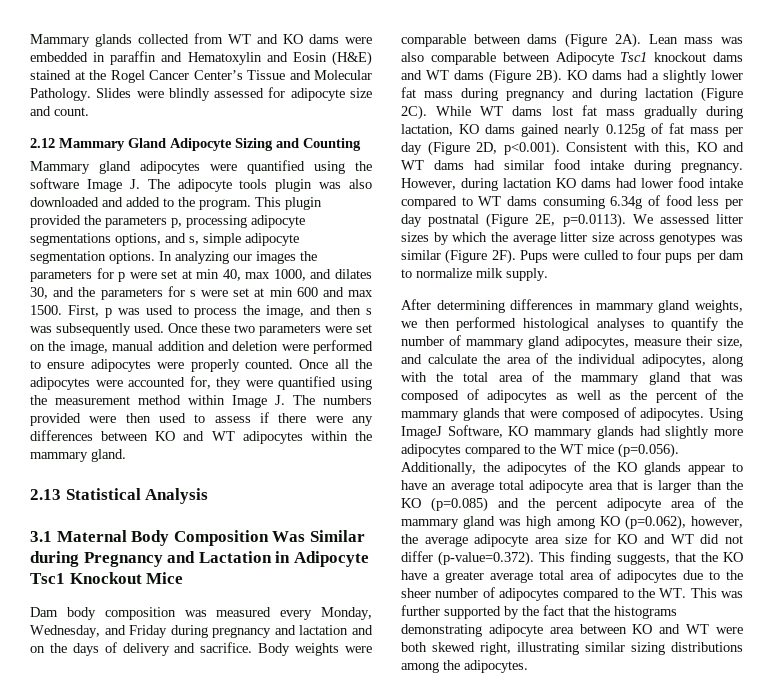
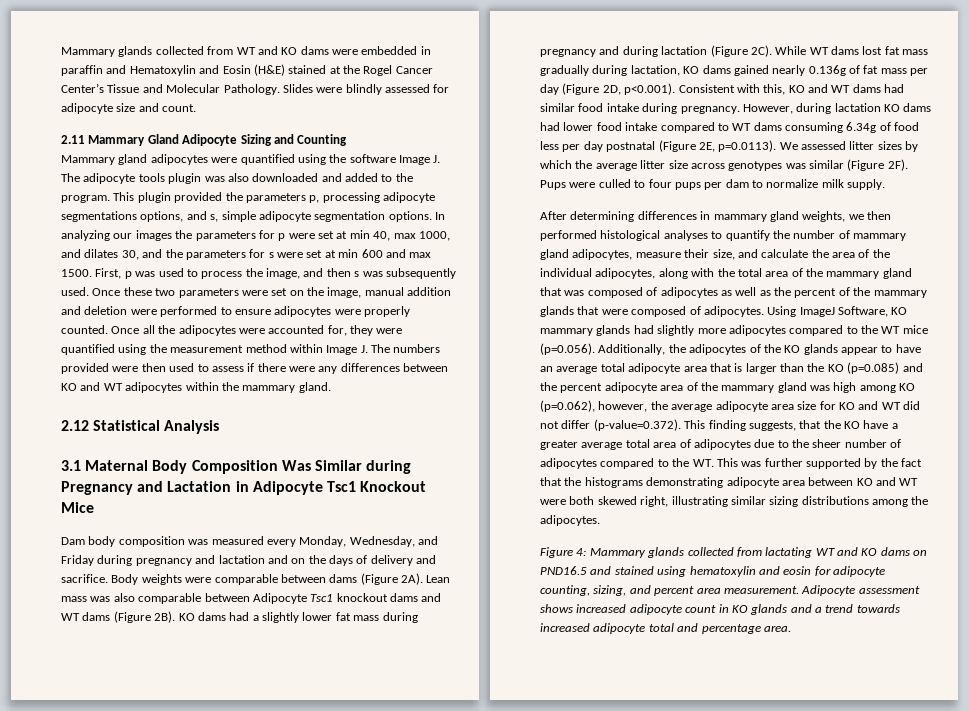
- 2.12 Mammary Gland Adipocyte Sizing and Counting
+ 2.11 Mammary Gland Adipocyte Sizing and Counting
- 2.13 Statistical Analysis
+ 2.12 Statistical Analysis
- While WT dams lost fat mass gradually during lactation, KO dams gained nearly 0.125g of fat mass per day (Figure 2D, p<0.001). Consistent with this, KO and WT dams had similar food intake during pregnancy.
+ While WT dams lost fat mass gradually during lactation, KO dams gained nearly 0.136g of fat mass per day (Figure 2D, p<0.001). Consistent with this, KO and WT dams had similar food intake during pregnancy.
+ Figure 4: Mammary glands collected from lactating WT and KO dams on PND16.5 and stained using hematoxylin and eosin for adipocyte counting, sizing, and percent area measurement. Adipocyte assessment shows increased adipocyte count in KO glands and a trend towards increased adipocyte total and percentage area.

